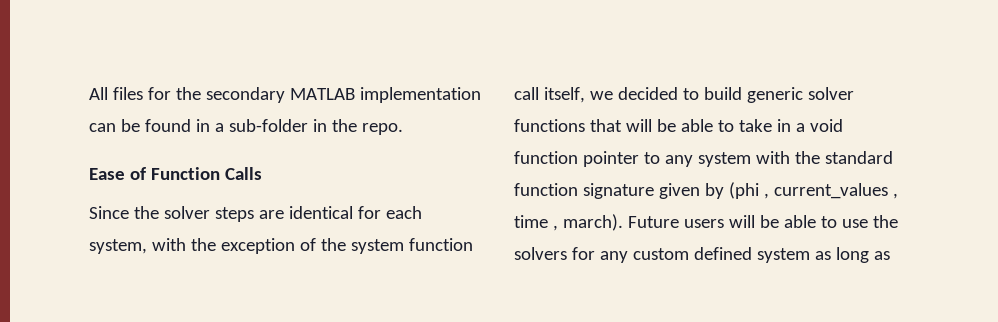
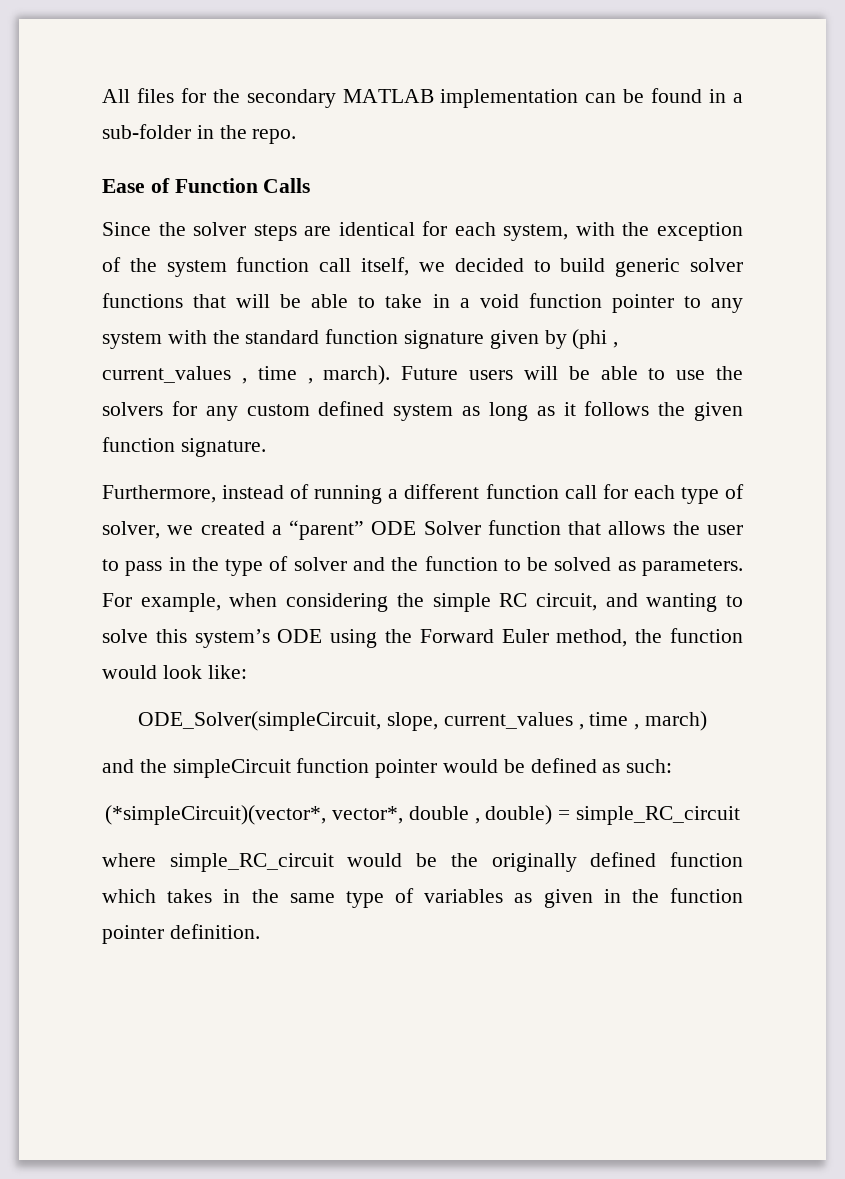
- Future users will be able to use the solvers for any custom defined system as long as
+ Future users will be able to use the solvers for any custom defined system as long as it follows the given function signature.
+ Furthermore, instead of running a different function call for each type of solver, we created a “parent” ODE Solver function that allows the user to pass in the type of solver and the function to be solved as parameters. For example, when considering the simple RC circuit, and wanting to solve this system’s ODE using the Forward Euler method, the function would look like:
+ ODE_Solver(simpleCircuit, slope, current_values , time , march)
+ and the simpleCircuit function pointer would be defined as such:
+ (*simpleCircuit)(vector*, vector*, double , double) = simple_RC_circuit
+ where simple_RC_circuit would be the originally defined function which takes in the same type of variables as given in the function pointer definition.

